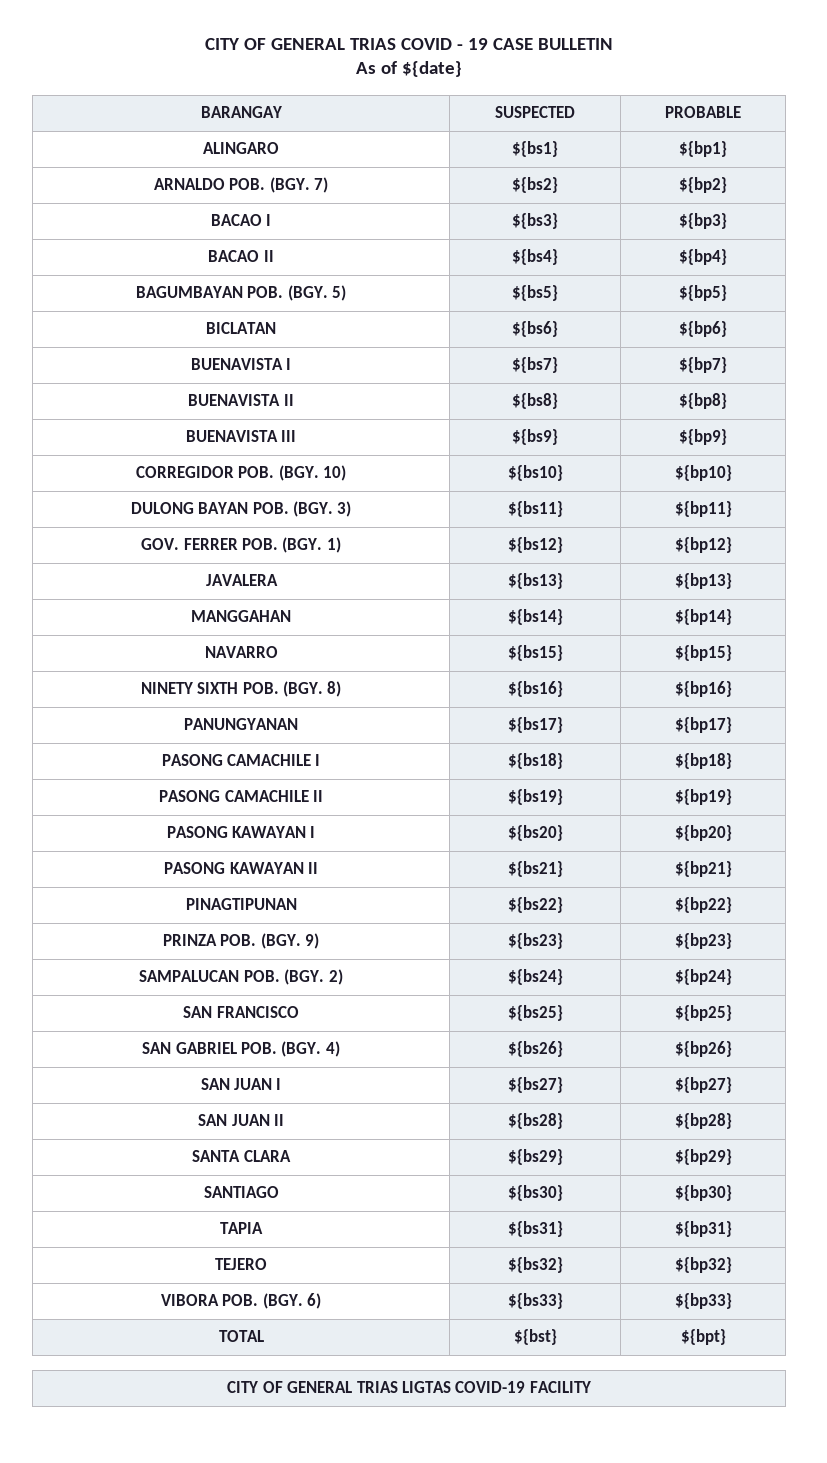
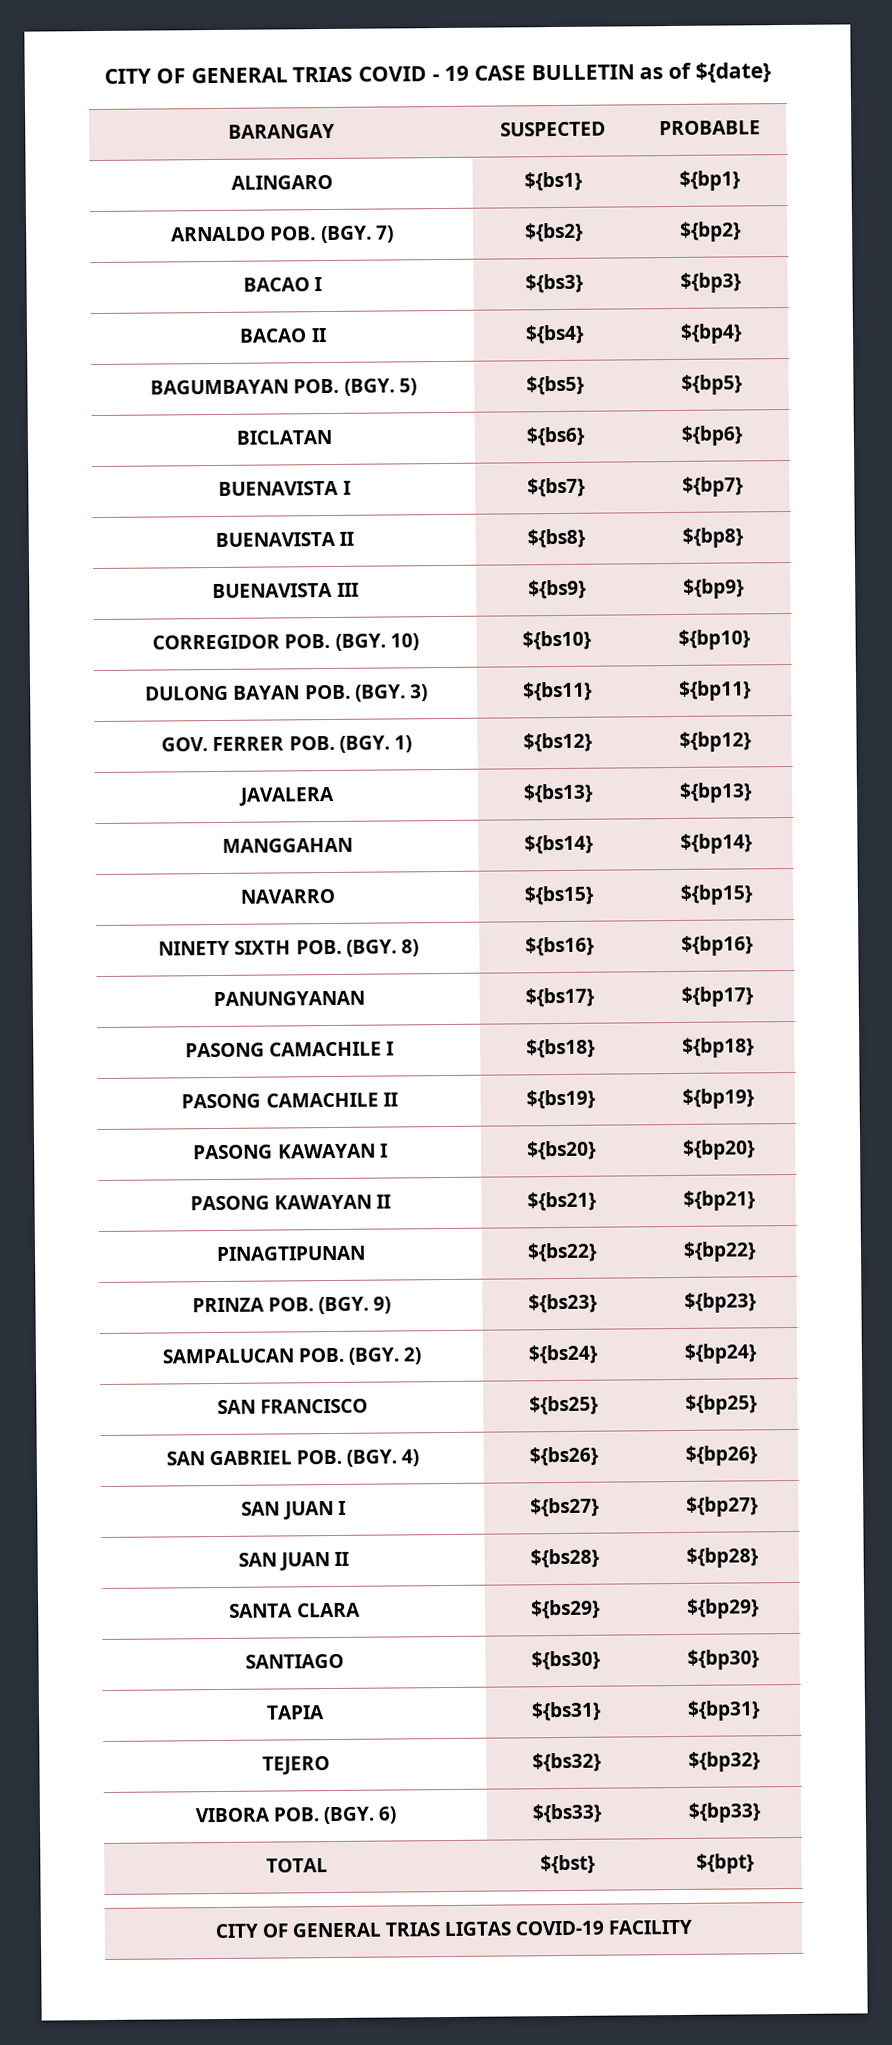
- CITY OF GENERAL TRIAS COVID - 19 CASE BULLETIN
- As of ${date}
+ CITY OF GENERAL TRIAS COVID - 19 CASE BULLETIN as of ${date}

